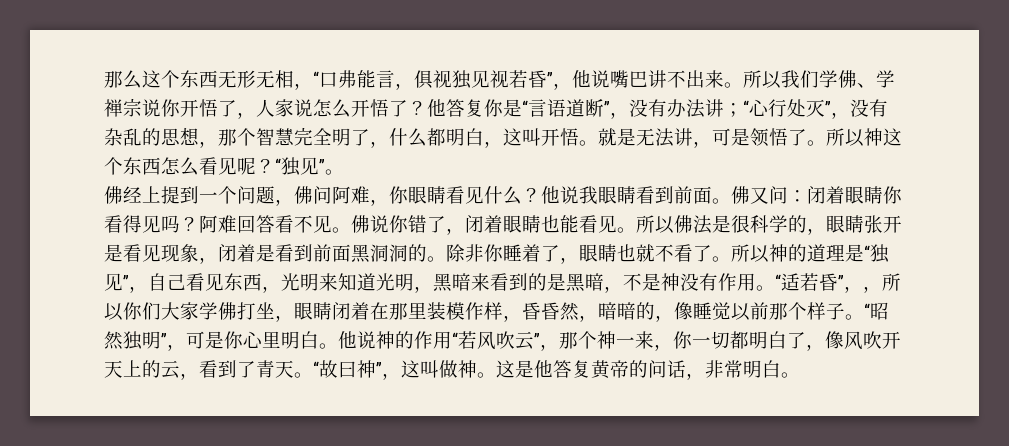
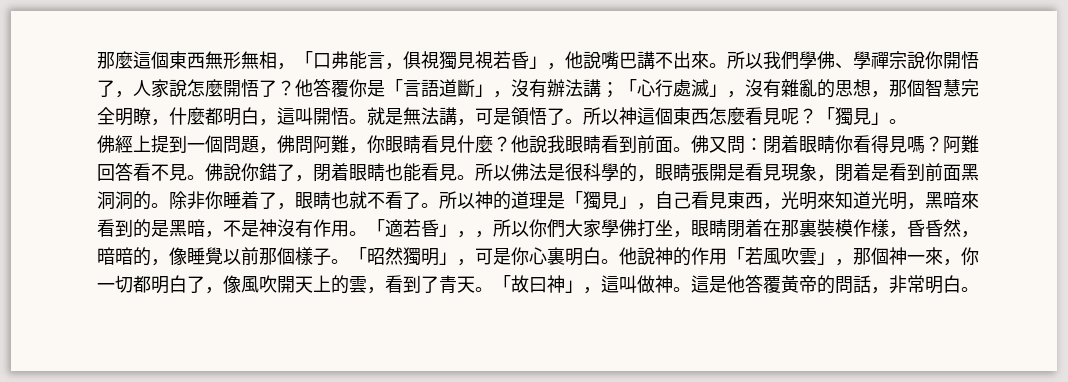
- 那么这个东西无形无相，“口弗能言，俱视独见视若昏”，他说嘴巴讲不出来。所以我们学佛、学禅宗说你开悟了，人家说怎么开悟了？
+ 那麼這個東西無形無相，「口弗能言，俱視獨見視若昏」，他說嘴巴講不出來。所以我們學佛、學禪宗說你開悟了，人家說怎麼開悟了？
- 他答复你是“言语道断”，没有办法讲；“心行处灭”，没有杂乱的思想，那个智慧完全明了，什么都明白，这叫开悟。
+ 他答覆你是「言語道斷」，沒有辦法講；「心行處滅」，沒有雜亂的思想，那個智慧完全明瞭，什麼都明白，這叫開悟。
- 就是无法讲，可是领悟了。所以神这个东西怎么看见呢？“独见”。
+ 就是無法講，可是領悟了。所以神這個東西怎麼看見呢？「獨見」。
- 佛经上提到一个问题，佛问阿难，你眼睛看见什么？他说我眼睛看到前面。
+ 佛經上提到一個問題，佛問阿難，你眼睛看見什麼？他說我眼睛看到前面。
- 佛又问：闭着眼睛你看得见吗？阿难回答看不见。佛说你错了，闭着眼睛也能看见。
+ 佛又問：閉着眼睛你看得見嗎？阿難回答看不見。佛說你錯了，閉着眼睛也能看見。
- 所以佛法是很科学的，眼睛张开是看见现象，闭着是看到前面黑洞洞的。
+ 所以佛法是很科學的，眼睛張開是看見現象，閉着是看到前面黑洞洞的。
- 所以神的道理是“独见”，自己看见东西，光明来知道光明，黑暗来看到的是黑暗，不是神没有作用。
+ 所以神的道理是「獨見」，自己看見東西，光明來知道光明，黑暗來看到的是黑暗，不是神沒有作用。
- “适若昏”，，所以你们大家学佛打坐，眼睛闭着在那里装模作样，昏昏然，暗暗的，像睡觉以前那个样子。“昭然独明”，可是你心里明白。
+ 「適若昏」，，所以你們大家學佛打坐，眼睛閉着在那裏裝模作樣，昏昏然，暗暗的，像睡覺以前那個樣子。「昭然獨明」，可是你心裏明白。
- 他说神的作用“若风吹云”，那个神一来，你一切都明白了，像风吹开天上的云，看到了青天。“故曰神”，这叫做神。这是他答复黄帝的问话，非常明白。
+ 他說神的作用「若風吹雲」，那個神一來，你一切都明白了，像風吹開天上的雲，看到了青天。「故曰神」，這叫做神。這是他答覆黃帝的問話，非常明白。

